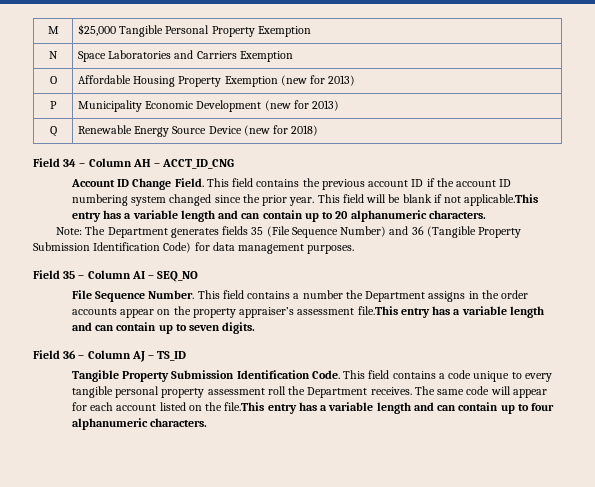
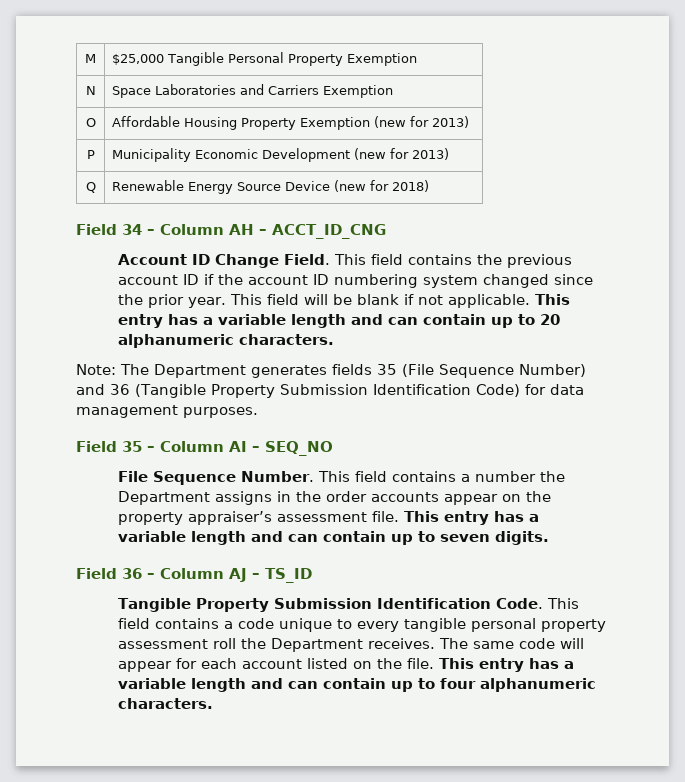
- This field will be blank if not applicable.This entry has a variable length and can contain up to 20 alphanumeric characters.
+ This field will be blank if not applicable. This entry has a variable length and can contain up to 20 alphanumeric characters.
- This field contains a number the Department assigns in the order accounts appear on the property appraiser’s assessment file.This entry has a variable length and can contain up to seven digits.
+ This field contains a number the Department assigns in the order accounts appear on the property appraiser’s assessment file. This entry has a variable length and can contain up to seven digits.
- The same code will appear for each account listed on the file.This entry has a variable length and can contain up to four alphanumeric characters.
+ The same code will appear for each account listed on the file. This entry has a variable length and can contain up to four alphanumeric characters.

